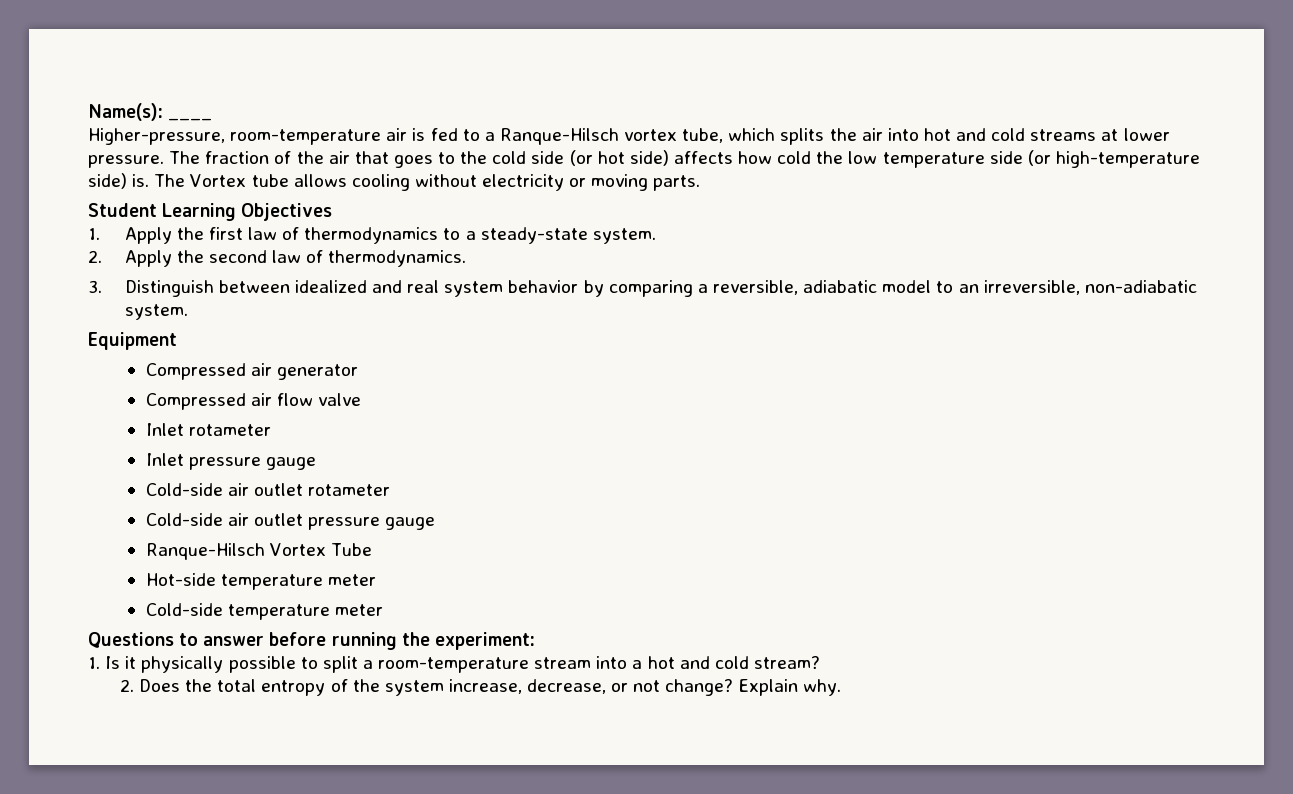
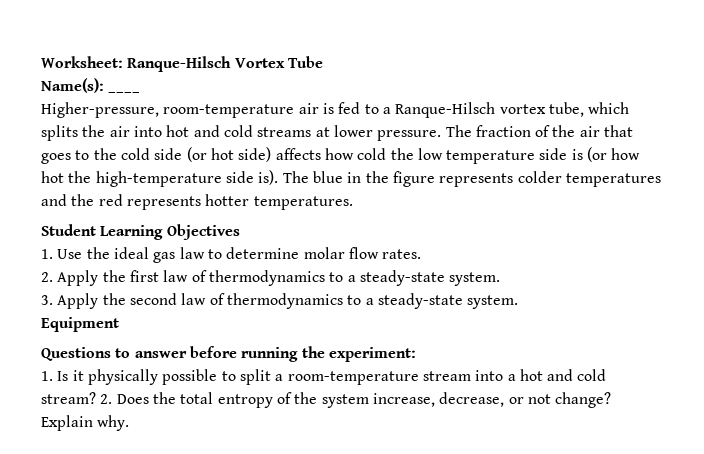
+ Worksheet: Ranque-Hilsch Vortex Tube
- The fraction of the air that goes to the cold side (or hot side) affects how cold the low temperature side (or high-temperature side) is. The Vortex tube allows cooling without electricity or moving parts.
+ The fraction of the air that goes to the cold side (or hot side) affects how cold the low temperature side is (or how hot the high-temperature side is). The blue in the figure represents colder temperatures and the red represents hotter temperatures.
  Student Learning Objectives
- 1. Apply the first law of thermodynamics to a steady-state system.
+ 1. Use the ideal gas law to determine molar flow rates.
+ 2. Apply the first law of thermodynamics to a steady-state system.
- 2. Apply the second law of thermodynamics.
- 3. Distinguish between idealized and real system behavior by comparing a reversible, adiabatic model to an irreversible, non-adiabatic system.
+ 3. Apply the second law of thermodynamics to a steady-state system.
  Equipment
- Compressed air generator
- Compressed air flow valve
- Inlet rotameter
- Inlet pressure gauge
- Cold-side air outlet rotameter
- Cold-side air outlet pressure gauge
- Ranque-Hilsch Vortex Tube
- Hot-side temperature meter
- Cold-side temperature meter
- 1. Is it physically possible to split a room-temperature stream into a hot and cold stream?
- 2. Does the total entropy of the system increase, decrease, or not change?
+ 1. Is it physically possible to split a room-temperature stream into a hot and cold stream? 2. Does the total entropy of the system increase, decrease, or not change?

